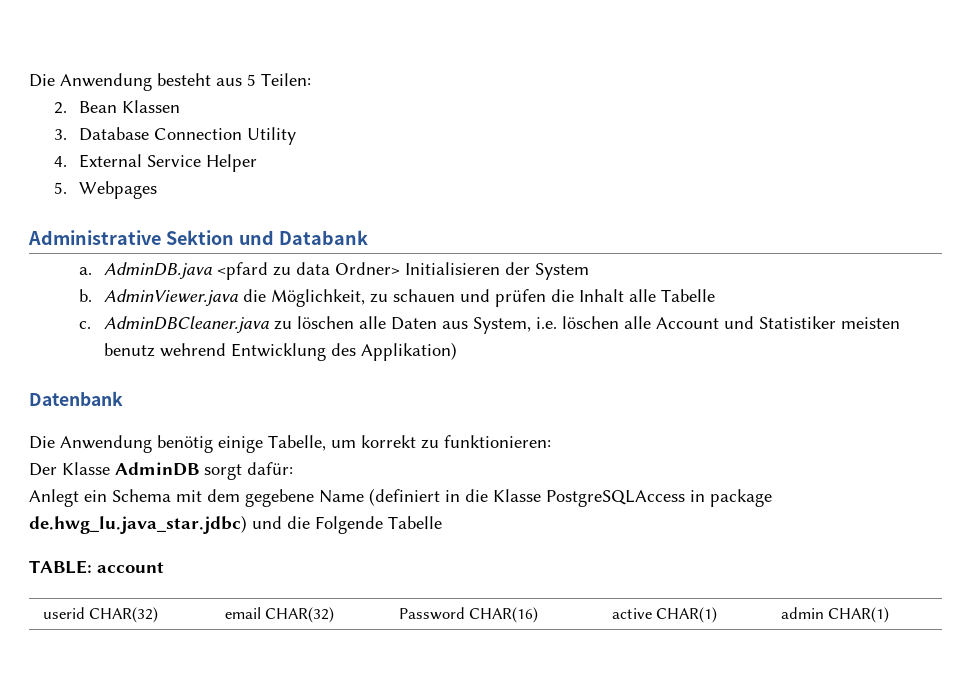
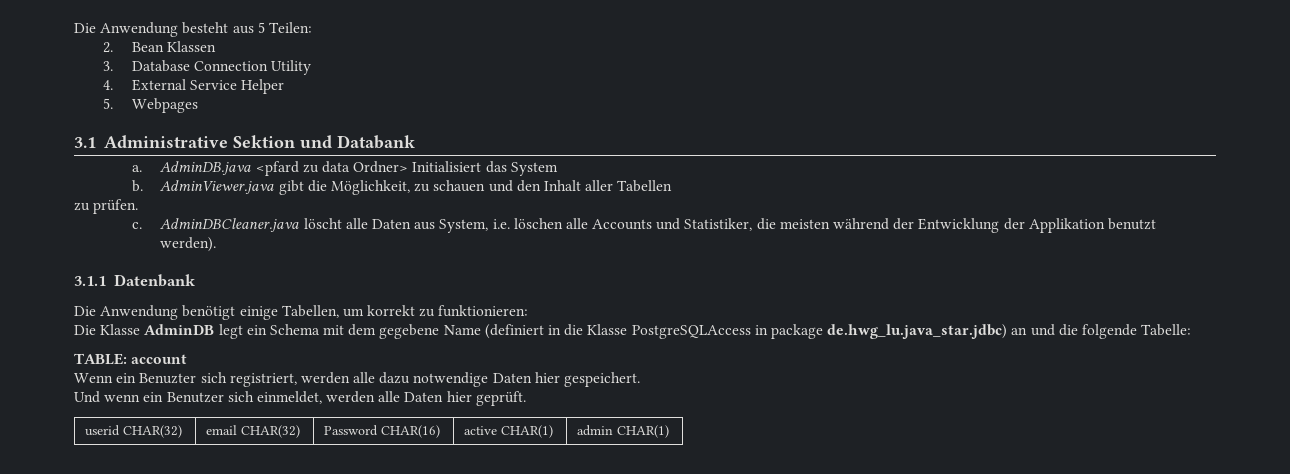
- Administrative Sektion und Databank
+ 3.1 Administrative Sektion und Databank
- AdminDB.java <pfard zu data Ordner> Initialisieren der System
+ AdminDB.java <pfard zu data Ordner> Initialisiert das System
- AdminViewer.java die Möglichkeit, zu schauen und prüfen die Inhalt alle Tabelle
+ AdminViewer.java gibt die Möglichkeit, zu schauen und den Inhalt aller Tabellen
+ zu prüfen.
- AdminDBCleaner.java zu löschen alle Daten aus System, i.e. löschen alle Account und Statistiker meisten benutz wehrend Entwicklung des Applikation)
- Datenbank
+ AdminDBCleaner.java löscht alle Daten aus System, i.e. löschen alle Accounts und Statistiker, die meisten während der Entwicklung der Applikation benutzt werden).
+ 3.1.1 Datenbank
- Die Anwendung benötig einige Tabelle, um korrekt zu funktionieren:
+ Die Anwendung benötigt einige Tabellen, um korrekt zu funktionieren:
- Der Klasse AdminDB sorgt dafür:
- Anlegt ein Schema mit dem gegebene Name (definiert in die Klasse PostgreSQLAccess in package de.hwg_lu.java_star.jdbc) und die Folgende Tabelle
+ Die Klasse AdminDB legt ein Schema mit dem gegebene Name (definiert in die Klasse PostgreSQLAccess in package de.hwg_lu.java_star.jdbc) an und die folgende Tabelle:
+ Wenn ein Benuzter sich registriert, werden alle dazu notwendige Daten hier gespeichert.
+ Und wenn ein Benutzer sich einmeldet, werden alle Daten hier geprüft.

